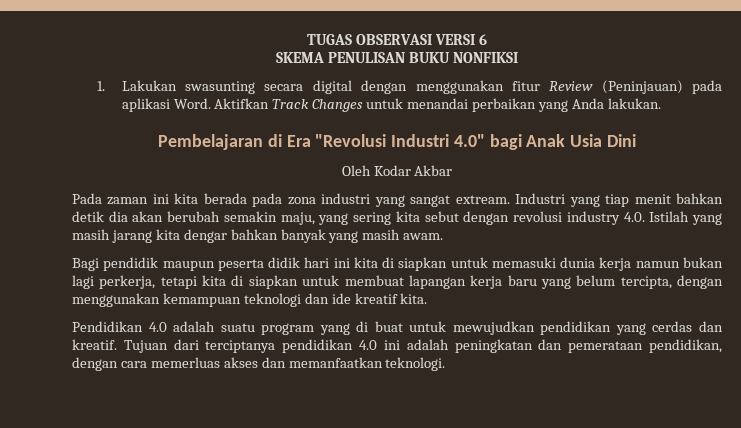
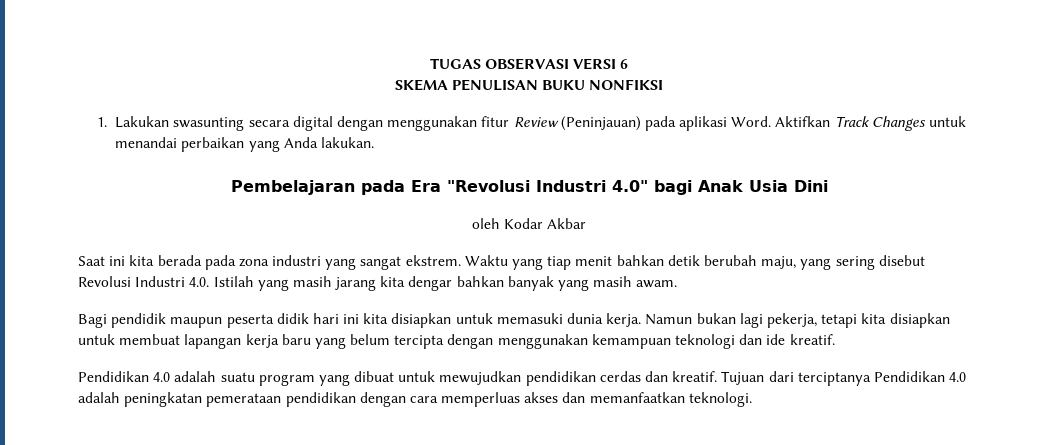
- Pembelajaran di Era "Revolusi Industri 4.0" bagi Anak Usia Dini
+ Pembelajaran pada Era "Revolusi Industri 4.0" bagi Anak Usia Dini
- Oleh Kodar Akbar
+ oleh Kodar Akbar
- Pada zaman ini kita berada pada zona industri yang sangat extream. Industri yang tiap menit bahkan detik dia akan berubah semakin maju, yang sering kita sebut dengan revolusi industry 4.0. Istilah yang masih jarang kita dengar bahkan banyak yang masih awam.
+ Saat ini kita berada pada zona industri yang sangat ekstrem. Waktu yang tiap menit bahkan detik berubah maju, yang sering disebut Revolusi Industri 4.0. Istilah yang masih jarang kita dengar bahkan banyak yang masih awam.
- Bagi pendidik maupun peserta didik hari ini kita di siapkan untuk memasuki dunia kerja namun bukan lagi perkerja, tetapi kita di siapkan untuk membuat lapangan kerja baru yang belum tercipta, dengan menggunakan kemampuan teknologi dan ide kreatif kita.
+ Bagi pendidik maupun peserta didik hari ini kita disiapkan untuk memasuki dunia kerja. Namun bukan lagi pekerja, tetapi kita disiapkan untuk membuat lapangan kerja baru yang belum tercipta dengan menggunakan kemampuan teknologi dan ide kreatif.
- Pendidikan 4.0 adalah suatu program yang di buat untuk mewujudkan pendidikan yang cerdas dan kreatif.
+ Pendidikan 4.0 adalah suatu program yang dibuat untuk mewujudkan pendidikan cerdas dan kreatif.
- Tujuan dari terciptanya pendidikan 4.0 ini adalah peningkatan dan pemerataan pendidikan, dengan cara memerluas akses dan memanfaatkan teknologi.
+ Tujuan dari terciptanya Pendidikan 4.0 adalah peningkatan pemerataan pendidikan dengan cara memperluas akses dan memanfaatkan teknologi.

